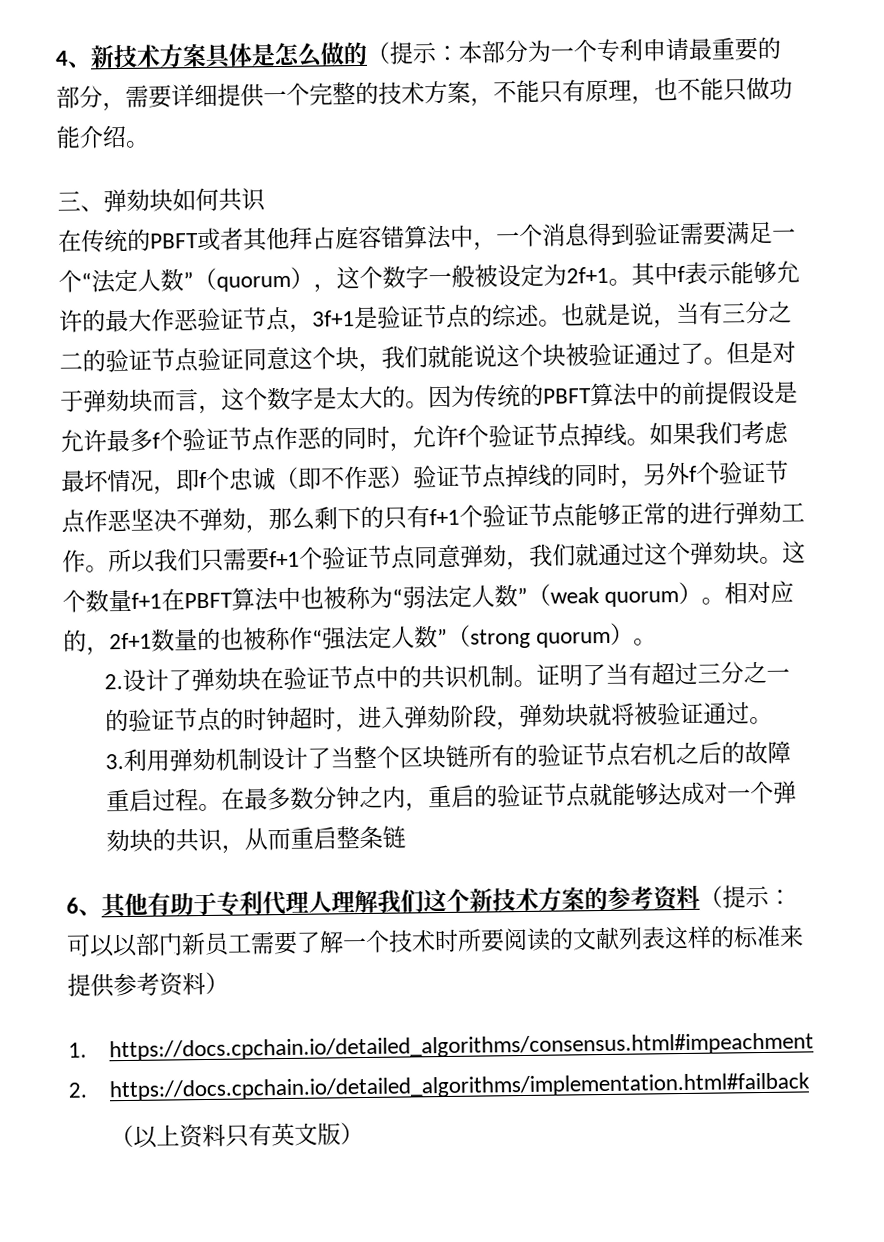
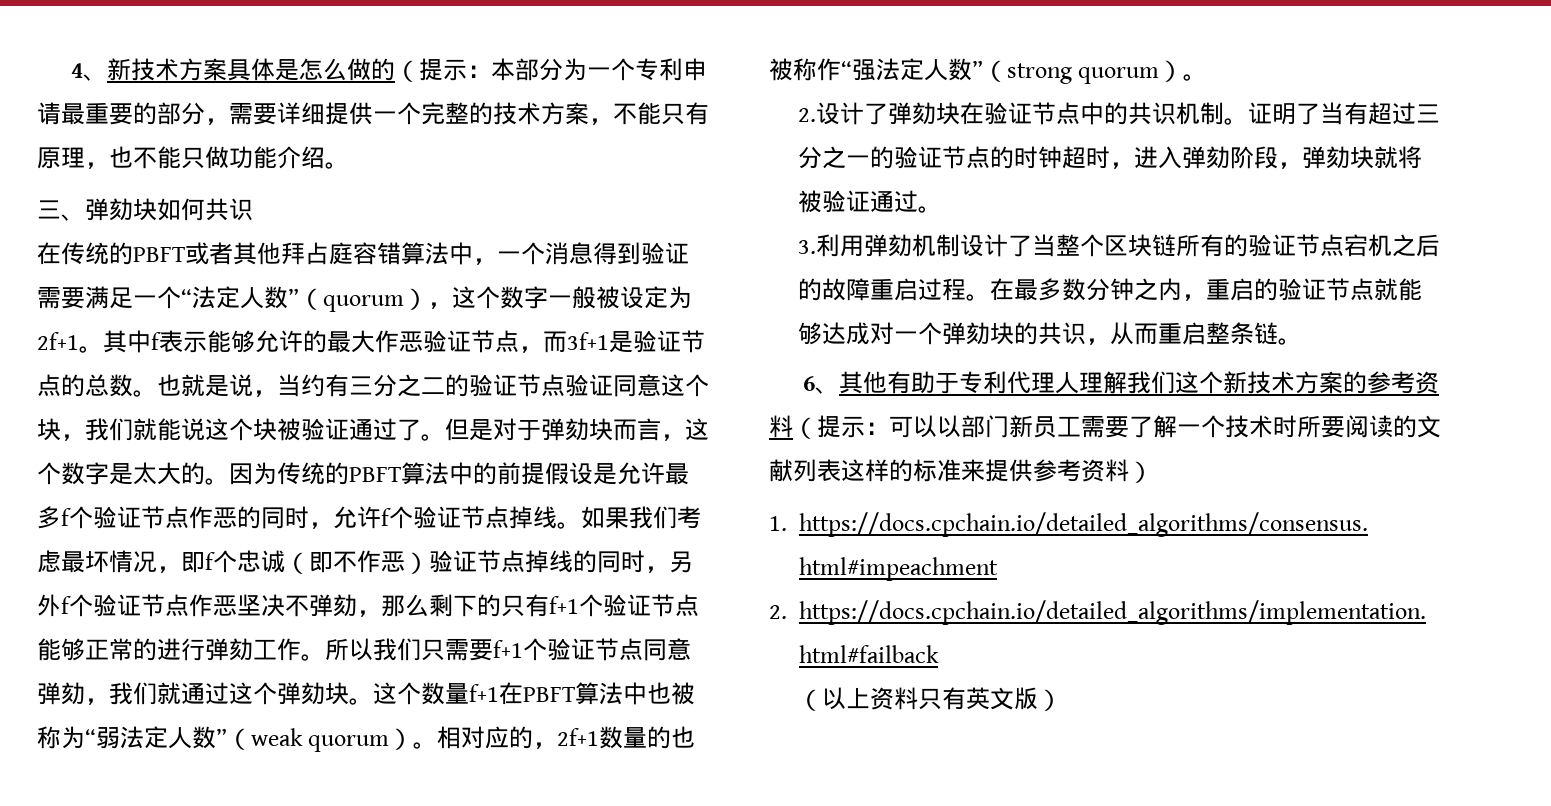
- 其中f表示能够允许的最大作恶验证节点，3f+1是验证节点的综述。
+ 其中f表示能够允许的最大作恶验证节点，而3f+1是验证节点的总数。
- 也就是说，当有三分之二的验证节点验证同意这个块，我们就能说这个块被验证通过了。
+ 也就是说，当约有三分之二的验证节点验证同意这个块，我们就能说这个块被验证通过了。
- 在最多数分钟之内，重启的验证节点就能够达成对一个弹劾块的共识，从而重启整条链
+ 在最多数分钟之内，重启的验证节点就能够达成对一个弹劾块的共识，从而重启整条链。

